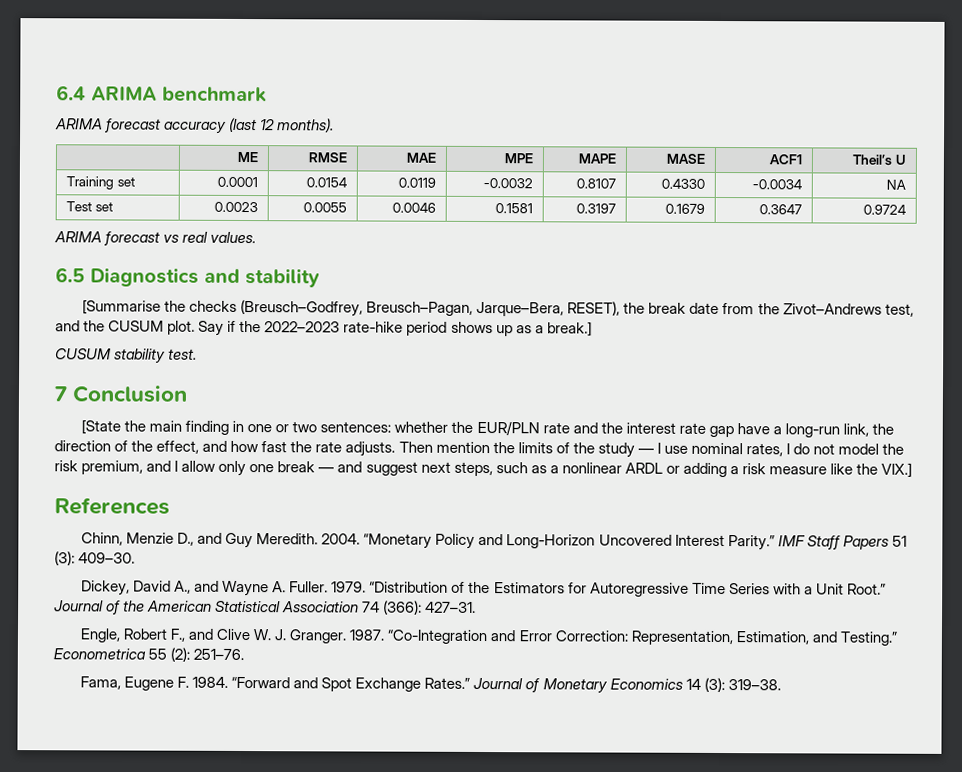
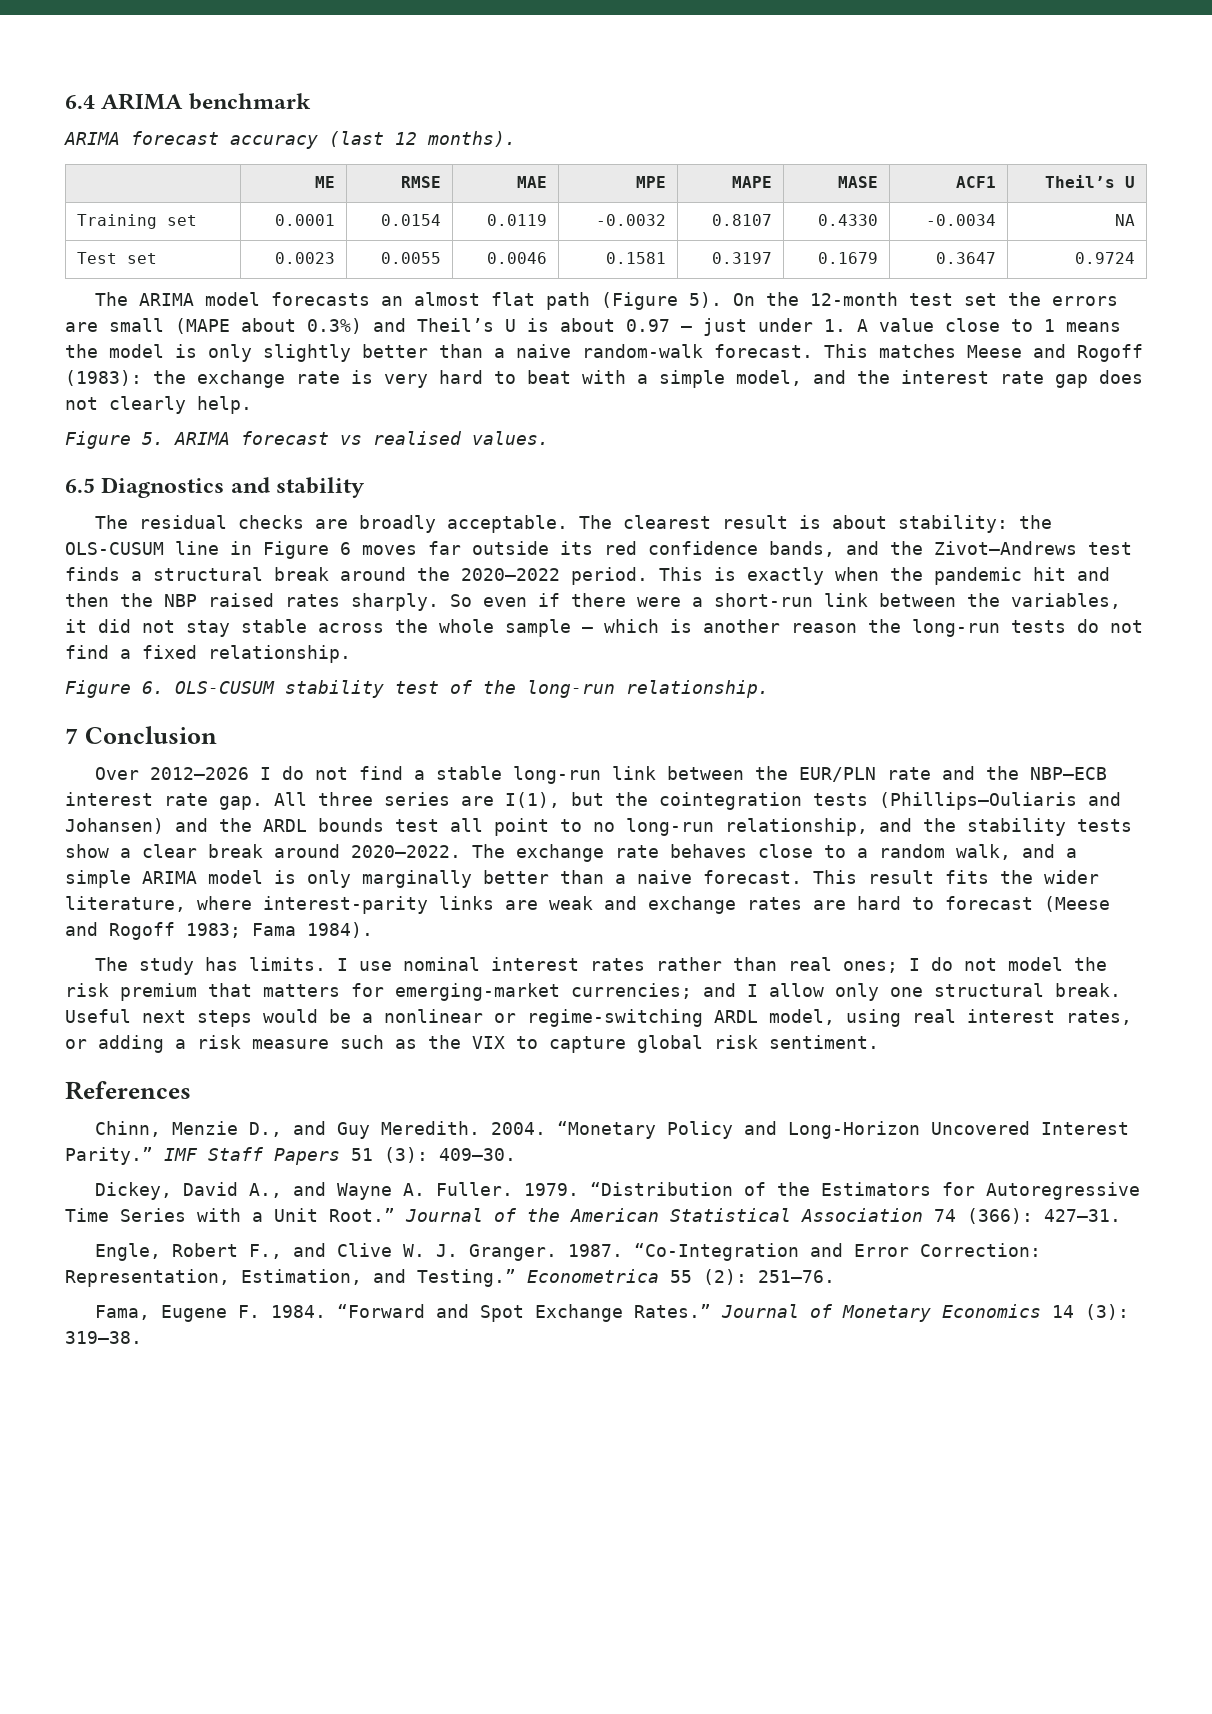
- ARIMA forecast vs real values.
+ The ARIMA model forecasts an almost flat path (Figure 5). On the 12-month test set the errors are small (MAPE about 0.3%) and Theil’s U is about 0.97 — just under 1. A value close to 1 means the model is only slightly better than a naive random-walk forecast. This matches Meese and Rogoff (1983): the exchange rate is very hard to beat with a simple model, and the interest rate gap does not clearly help.
+ Figure 5. ARIMA forecast vs realised values.
- [Summarise the checks (Breusch–Godfrey, Breusch–Pagan, Jarque–Bera, RESET), the break date from the Zivot–Andrews test, and the CUSUM plot. Say if the 2022–2023 rate-hike period shows up as a break.]
- CUSUM stability test.
+ The residual checks are broadly acceptable. The clearest result is about stability: the OLS-CUSUM line in Figure 6 moves far outside its red confidence bands, and the Zivot–Andrews test finds a structural break around the 2020–2022 period. This is exactly when the pandemic hit and then the NBP raised rates sharply. So even if there were a short-run link between the variables, it did not stay stable across the whole sample — which is another reason the long-run tests do not find a fixed relationship.
+ Figure 6. OLS-CUSUM stability test of the long-run relationship.
  7 Conclusion
- [State the main finding in one or two sentences: whether the EUR/PLN rate and the interest rate gap have a long-run link, the direction of the effect, and how fast the rate adjusts. Then mention the limits of the study — I use nominal rates, I do not model the risk premium, and I allow only one break — and suggest next steps, such as a nonlinear ARDL or adding a risk measure like the VIX.]
+ Over 2012–2026 I do not find a stable long-run link between the EUR/PLN rate and the NBP–ECB interest rate gap. All three series are I(1), but the cointegration tests (Phillips–Ouliaris and Johansen) and the ARDL bounds test all point to no long-run relationship, and the stability tests show a clear break around 2020–2022. The exchange rate behaves close to a random walk, and a simple ARIMA model is only marginally better than a naive forecast. This result fits the wider literature, where interest-parity links are weak and exchange rates are hard to forecast (Meese and Rogoff 1983; Fama 1984).
+ The study has limits. I use nominal interest rates rather than real ones; I do not model the risk premium that matters for emerging-market currencies; and I allow only one structural break. Useful next steps would be a nonlinear or regime-switching ARDL model, using real interest rates, or adding a risk measure such as the VIX to capture global risk sentiment.

